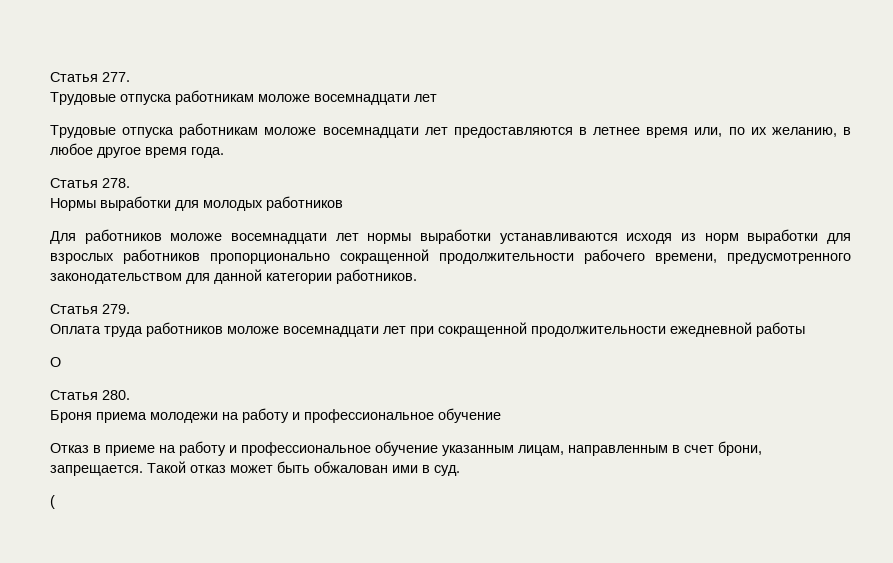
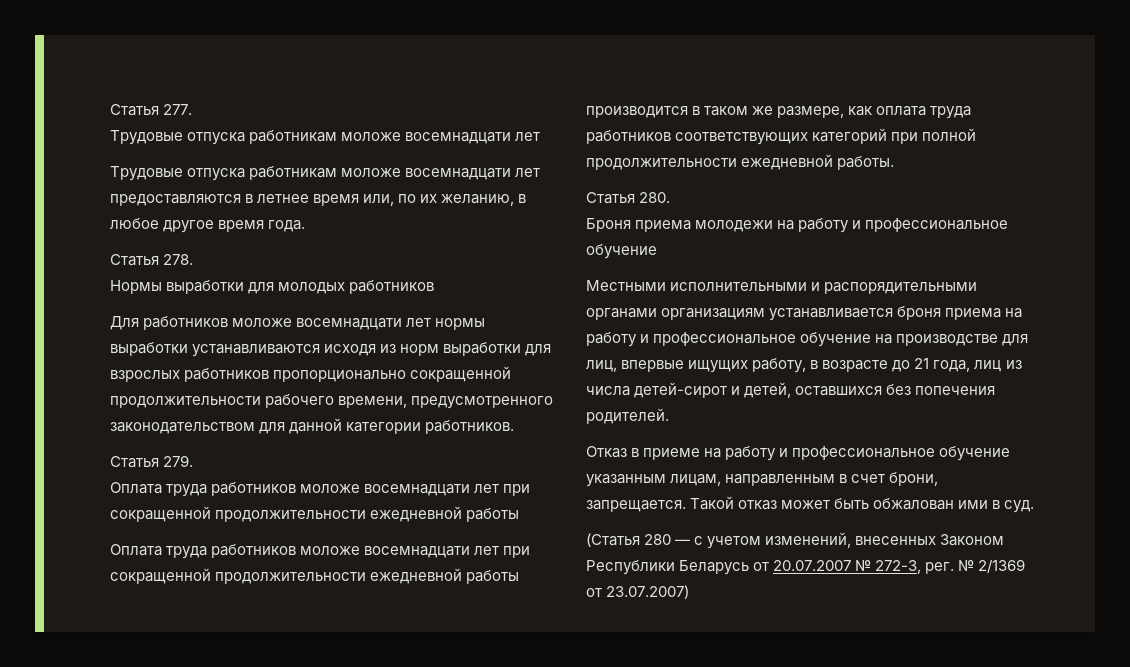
- О
+ Оплата труда работников моложе восемнадцати лет при сокращенной продолжительности ежедневной работы производится в таком же размере, как оплата труда работников соответствующих категорий при полной продолжительности ежедневной работы.
+ Местными исполнительными и распорядительными органами организациям устанавливается броня приема на работу и профессиональное обучение на производстве для лиц, впервые ищущих работу, в возрасте до 21 года, лиц из числа детей-сирот и детей, оставшихся без попечения родителей.
- (
+ (Статья 280 — с учетом изменений, внесенных Законом Республики Беларусь от 20.07.2007 № 272-З, рег. № 2/1369 от 23.07.2007)

